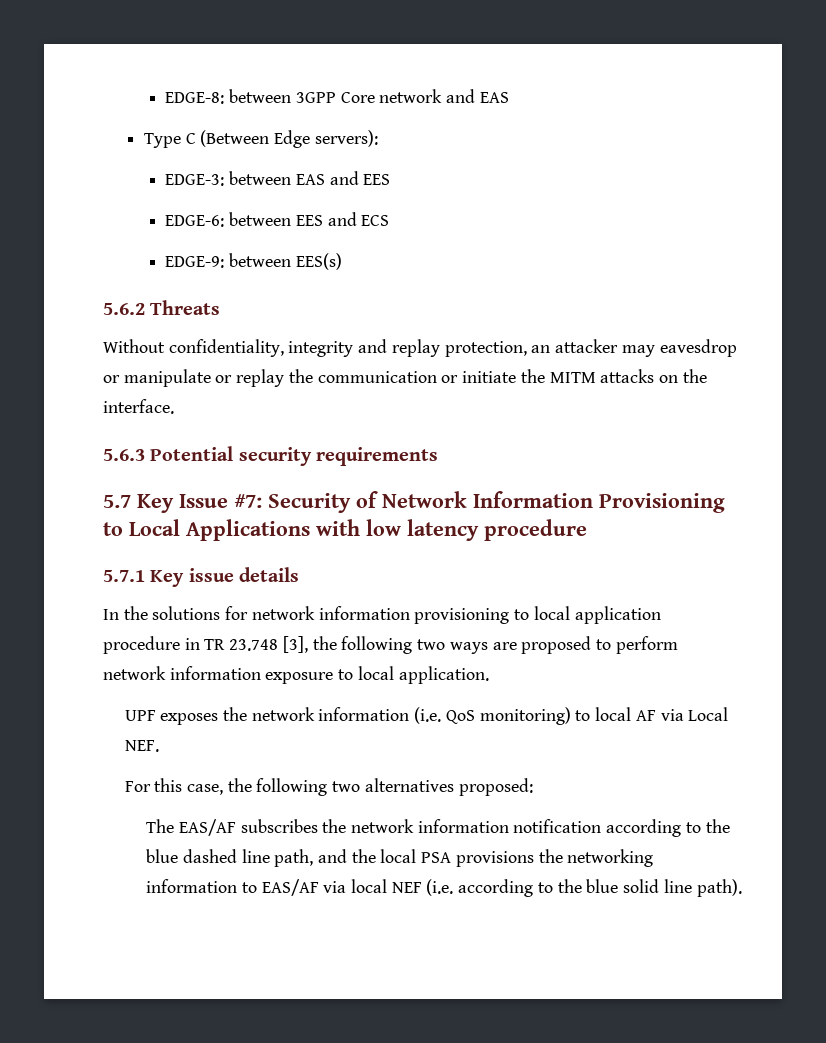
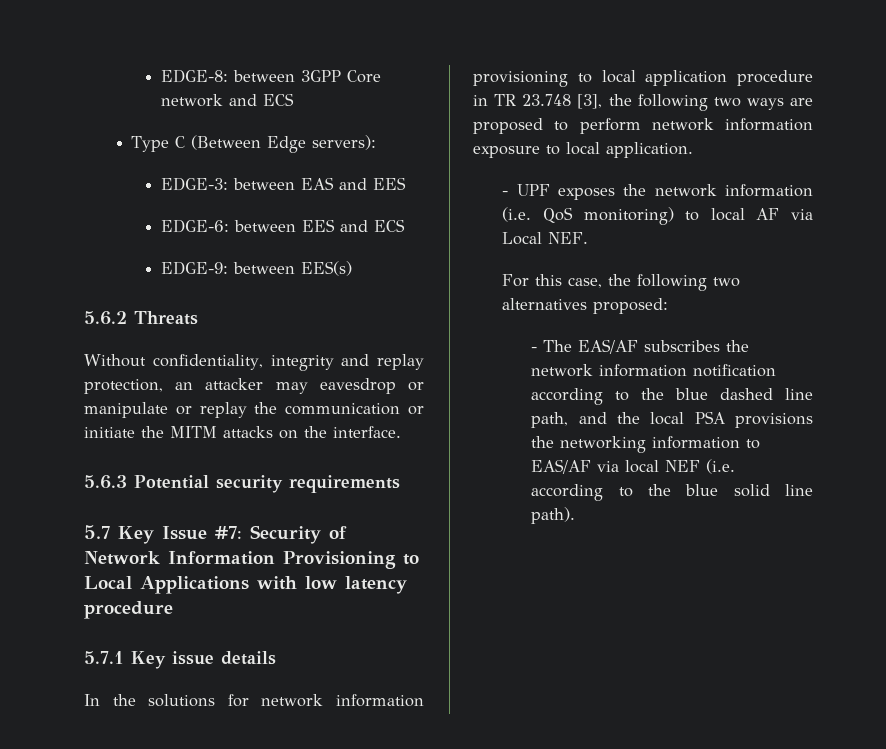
- EDGE-8: between 3GPP Core network and EAS
+ EDGE-8: between 3GPP Core network and ECS
- UPF exposes the network information (i.e. QoS monitoring) to local AF via Local NEF.
+ - UPF exposes the network information (i.e. QoS monitoring) to local AF via Local NEF.
- The EAS/AF subscribes the network information notification according to the blue dashed line path, and the local PSA provisions the networking information to EAS/AF via local NEF (i.e. according to the blue solid line path).
+ - The EAS/AF subscribes the network information notification according to the blue dashed line path, and the local PSA provisions the networking information to EAS/AF via local NEF (i.e. according to the blue solid line path).

